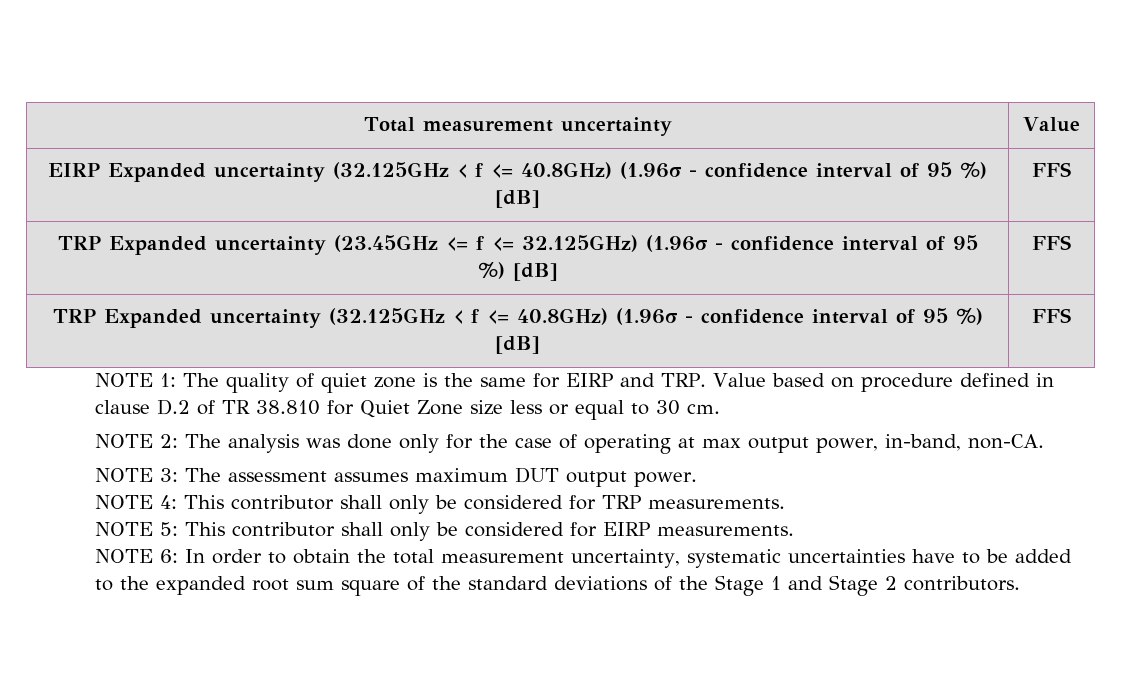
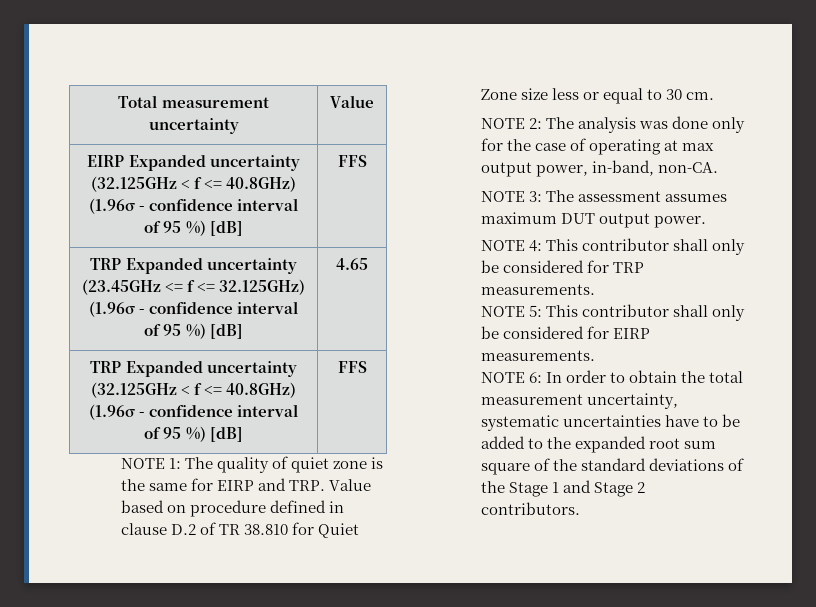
- TRP Expanded uncertainty (23.45GHz <= f <= 32.125GHz) (1.96σ - confidence interval of 95 %) [dB] | FFS
+ TRP Expanded uncertainty (23.45GHz <= f <= 32.125GHz) (1.96σ - confidence interval of 95 %) [dB] | 4.65

